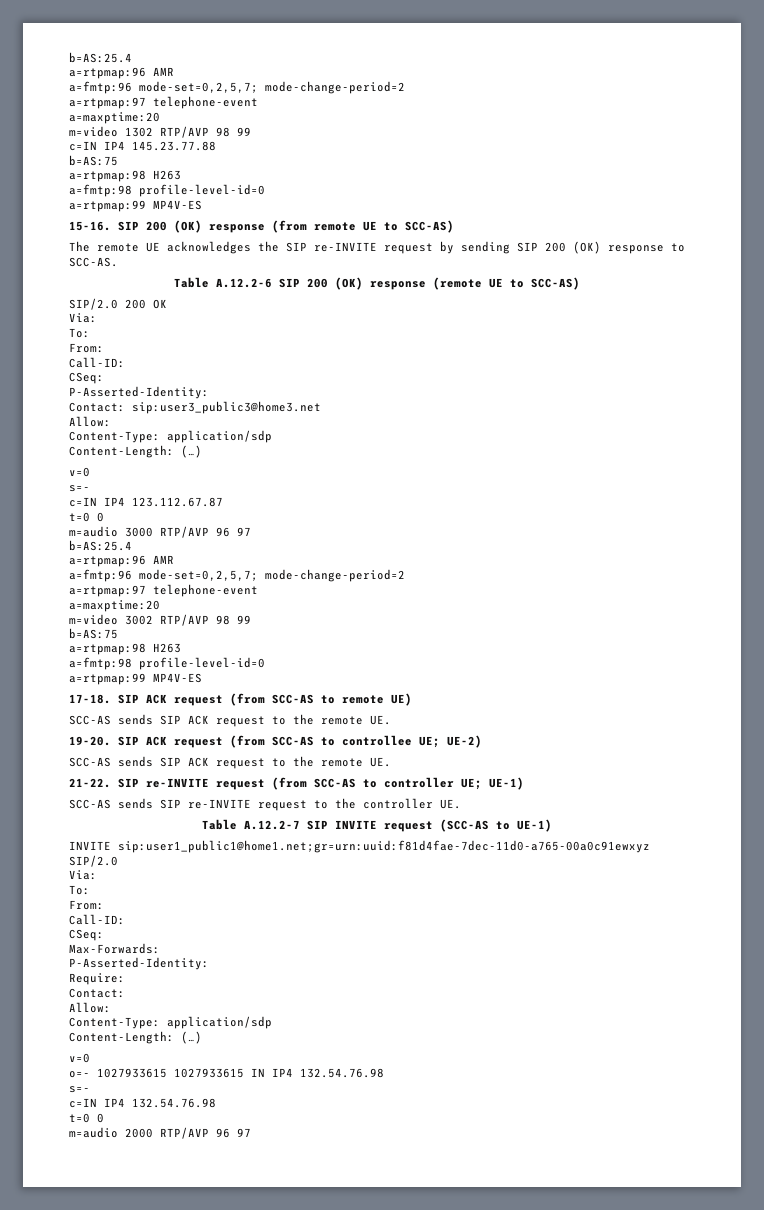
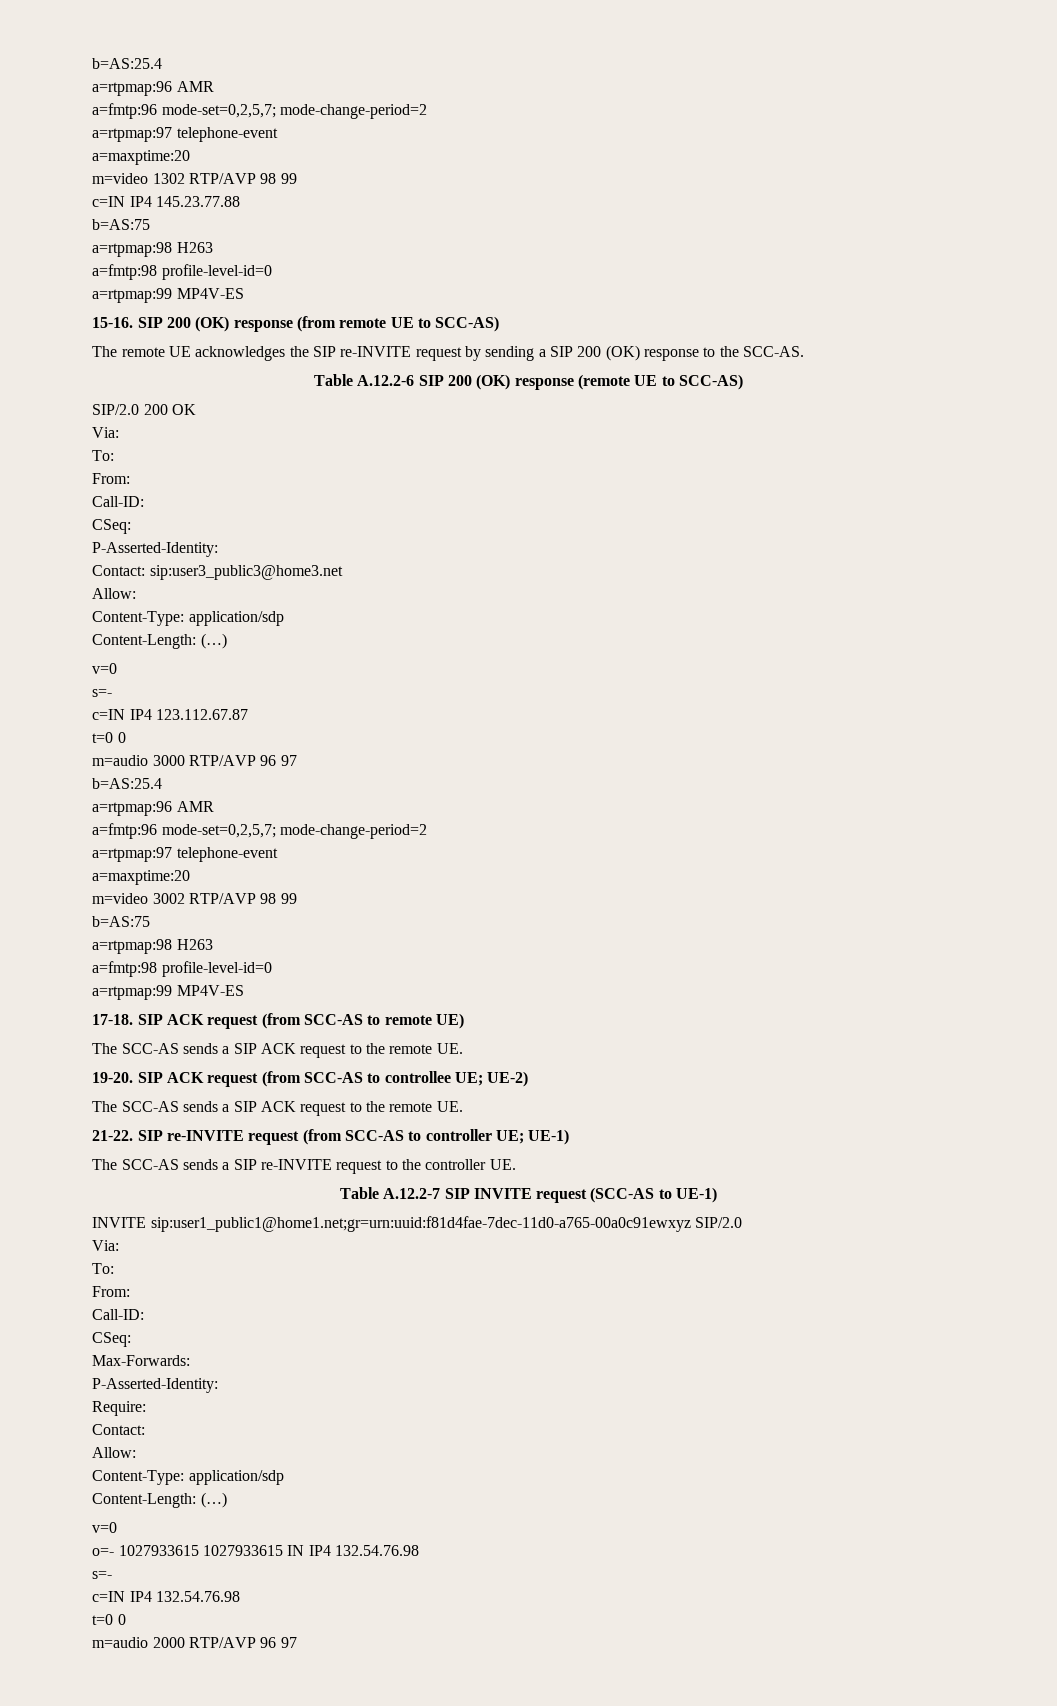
- The remote UE acknowledges the SIP re-INVITE request by sending SIP 200 (OK) response to SCC-AS.
+ The remote UE acknowledges the SIP re-INVITE request by sending a SIP 200 (OK) response to the SCC-AS.
  SIP ACK request (from SCC-AS to remote UE)
- SCC-AS sends SIP ACK request to the remote UE.
+ The SCC-AS sends a SIP ACK request to the remote UE.
  SIP ACK request (from SCC-AS to controllee UE; UE-2)
- SCC-AS sends SIP ACK request to the remote UE.
+ The SCC-AS sends a SIP ACK request to the remote UE.
- SCC-AS sends SIP re-INVITE request to the controller UE.
+ The SCC-AS sends a SIP re-INVITE request to the controller UE.

